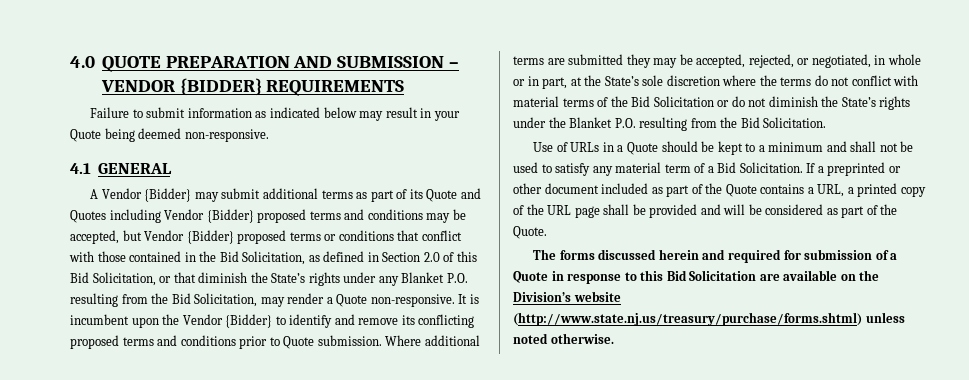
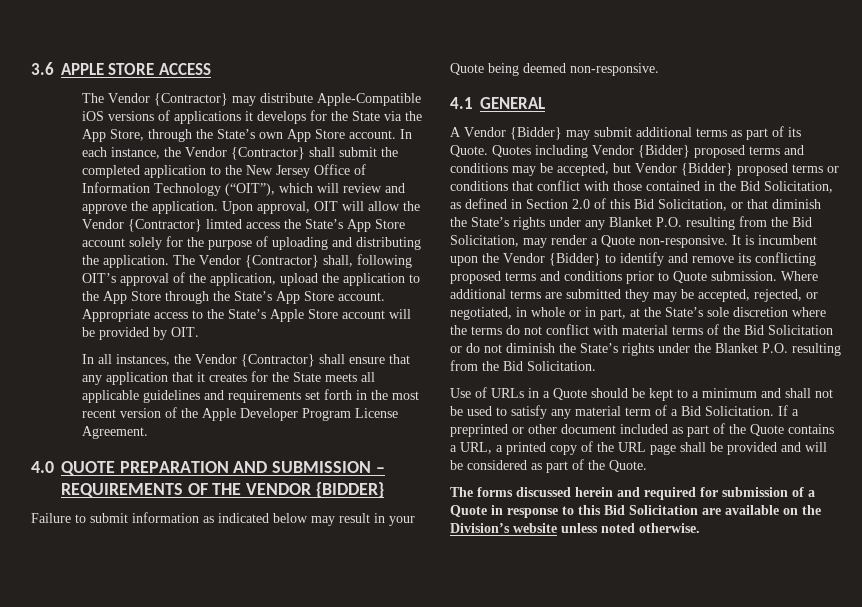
+ 3.6 APPLE STORE ACCESS
+ The Vendor {Contractor} may distribute Apple-Compatible iOS versions of applications it develops for the State via the App Store, through the State’s own App Store account. In each instance, the Vendor {Contractor} shall submit the completed application to the New Jersey Office of Information Technology (“OIT”), which will review and approve the application. Upon approval, OIT will allow the Vendor {Contractor} limted access the State’s App Store account solely for the purpose of uploading and distributing the application. The Vendor {Contractor} shall, following OIT’s approval of the application, upload the application to the App Store through the State’s App Store account. Appropriate access to the State’s Apple Store account will be provided by OIT.
+ In all instances, the Vendor {Contractor} shall ensure that any application that it creates for the State meets all applicable guidelines and requirements set forth in the most recent version of the Apple Developer Program License Agreement.
- 4.0 QUOTE PREPARATION AND SUBMISSION – VENDOR {BIDDER} REQUIREMENTS
+ 4.0 QUOTE PREPARATION AND SUBMISSION – REQUIREMENTS OF THE VENDOR {BIDDER}
- A Vendor {Bidder} may submit additional terms as part of its Quote and Quotes including Vendor {Bidder} proposed terms and conditions may be accepted, but Vendor {Bidder} proposed terms or conditions that conflict with those contained in the Bid Solicitation, as defined in Section 2.0 of this Bid Solicitation, or that diminish the State’s rights under any Blanket P.O. resulting from the Bid Solicitation, may render a Quote non-responsive.
+ A Vendor {Bidder} may submit additional terms as part of its Quote. Quotes including Vendor {Bidder} proposed terms and conditions may be accepted, but Vendor {Bidder} proposed terms or conditions that conflict with those contained in the Bid Solicitation, as defined in Section 2.0 of this Bid Solicitation, or that diminish the State’s rights under any Blanket P.O. resulting from the Bid Solicitation, may render a Quote non-responsive.
- The forms discussed herein and required for submission of a Quote in response to this Bid Solicitation are available on the Division’s website (http://www.state.nj.us/treasury/purchase/forms.shtml) unless noted otherwise.
+ The forms discussed herein and required for submission of a Quote in response to this Bid Solicitation are available on the Division’s website unless noted otherwise.

